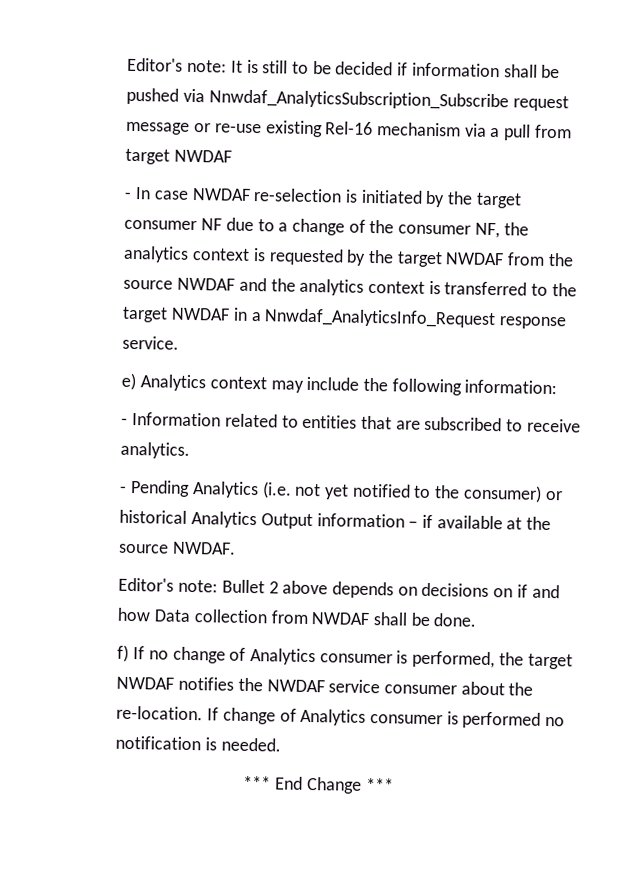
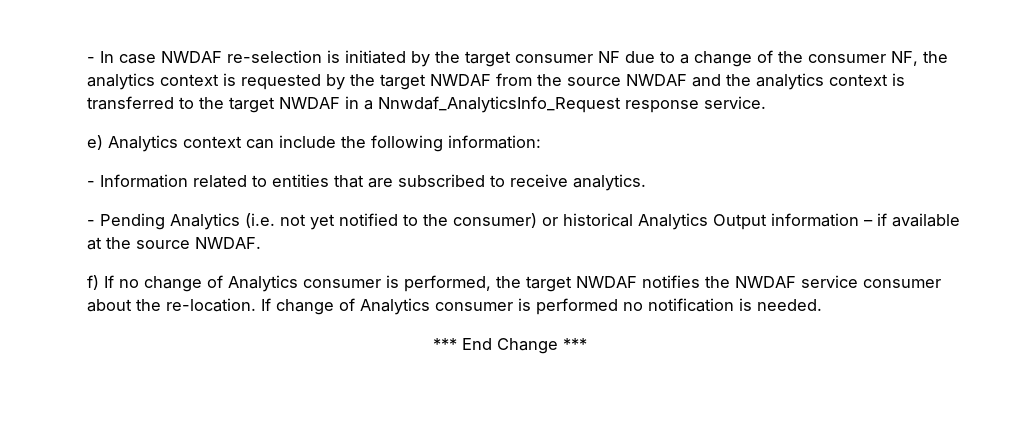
- Editor's note: It is still to be decided if information shall be pushed via Nnwdaf_AnalyticsSubscription_Subscribe request message or re-use existing Rel-16 mechanism via a pull from target NWDAF
- e) Analytics context may include the following information:
+ e) Analytics context can include the following information:
- Editor's note: Bullet 2 above depends on decisions on if and how Data collection from NWDAF shall be done.

